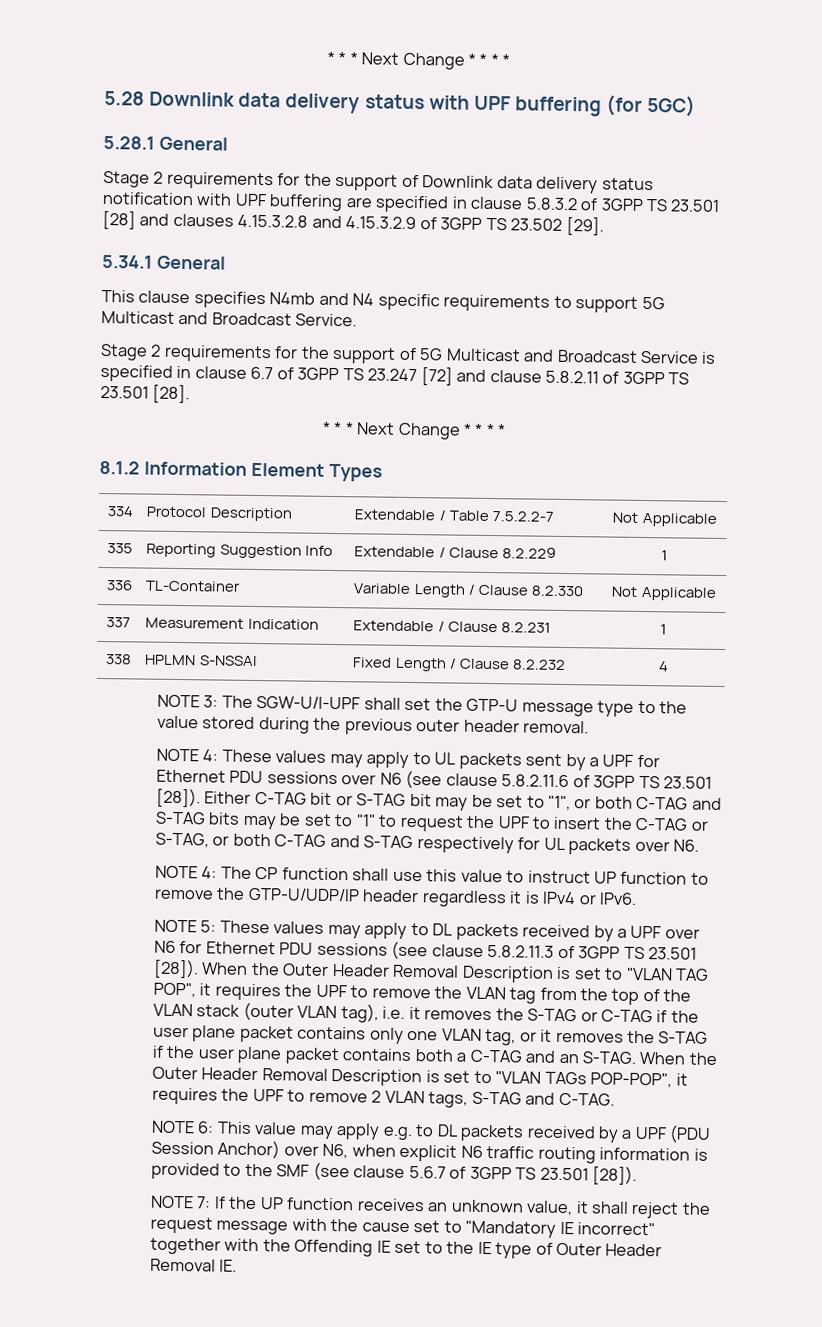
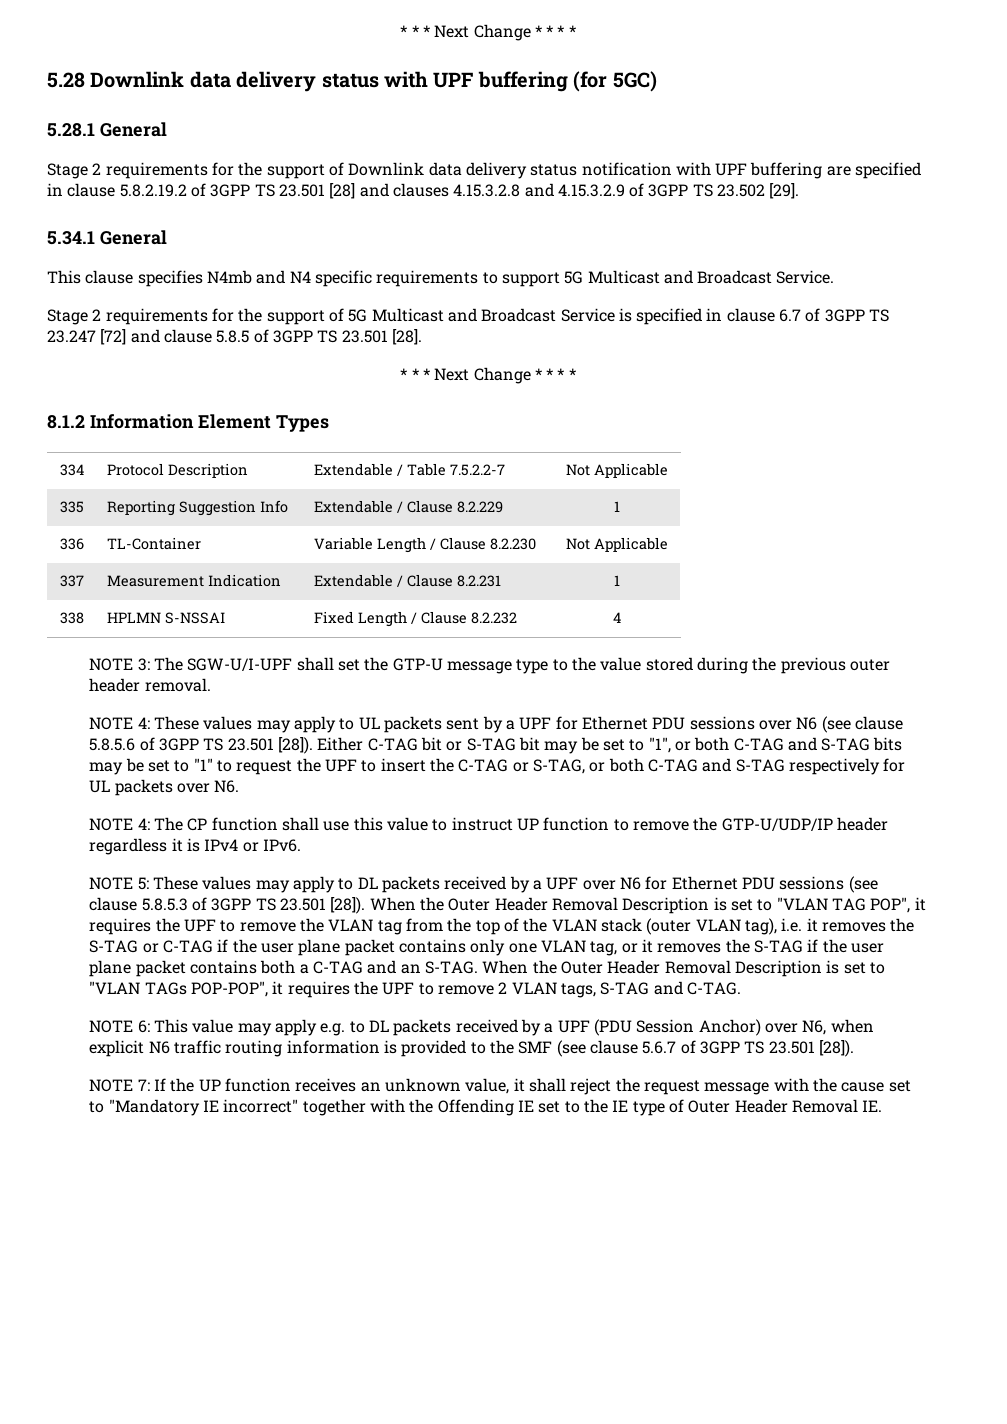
- Stage 2 requirements for the support of Downlink data delivery status notification with UPF buffering are specified in clause 5.8.3.2 of 3GPP TS 23.501 [28] and clauses 4.15.3.2.8 and 4.15.3.2.9 of 3GPP TS 23.502 [29].
+ Stage 2 requirements for the support of Downlink data delivery status notification with UPF buffering are specified in clause 5.8.2.19.2 of 3GPP TS 23.501 [28] and clauses 4.15.3.2.8 and 4.15.3.2.9 of 3GPP TS 23.502 [29].
- Stage 2 requirements for the support of 5G Multicast and Broadcast Service is specified in clause 6.7 of 3GPP TS 23.247 [72] and clause 5.8.2.11 of 3GPP TS 23.501 [28].
+ Stage 2 requirements for the support of 5G Multicast and Broadcast Service is specified in clause 6.7 of 3GPP TS 23.247 [72] and clause 5.8.5 of 3GPP TS 23.501 [28].
- 336 | TL-Container | Variable Length / Clause 8.2.330 | Not Applicable
+ 336 | TL-Container | Variable Length / Clause 8.2.230 | Not Applicable
- NOTE 4: These values may apply to UL packets sent by a UPF for Ethernet PDU sessions over N6 (see clause 5.8.2.11.6 of 3GPP TS 23.501 [28]).
+ NOTE 4: These values may apply to UL packets sent by a UPF for Ethernet PDU sessions over N6 (see clause 5.8.5.6 of 3GPP TS 23.501 [28]).
- NOTE 5: These values may apply to DL packets received by a UPF over N6 for Ethernet PDU sessions (see clause 5.8.2.11.3 of 3GPP TS 23.501 [28]).
+ NOTE 5: These values may apply to DL packets received by a UPF over N6 for Ethernet PDU sessions (see clause 5.8.5.3 of 3GPP TS 23.501 [28]).

